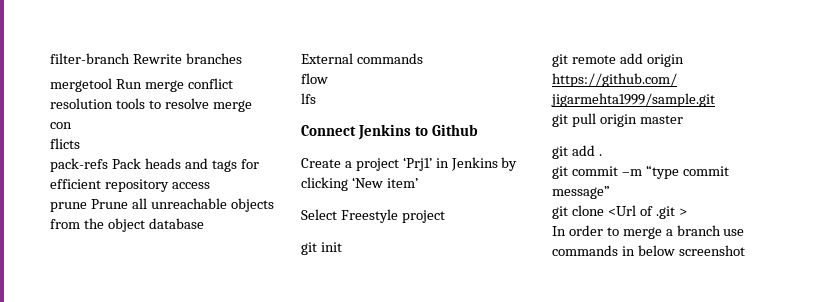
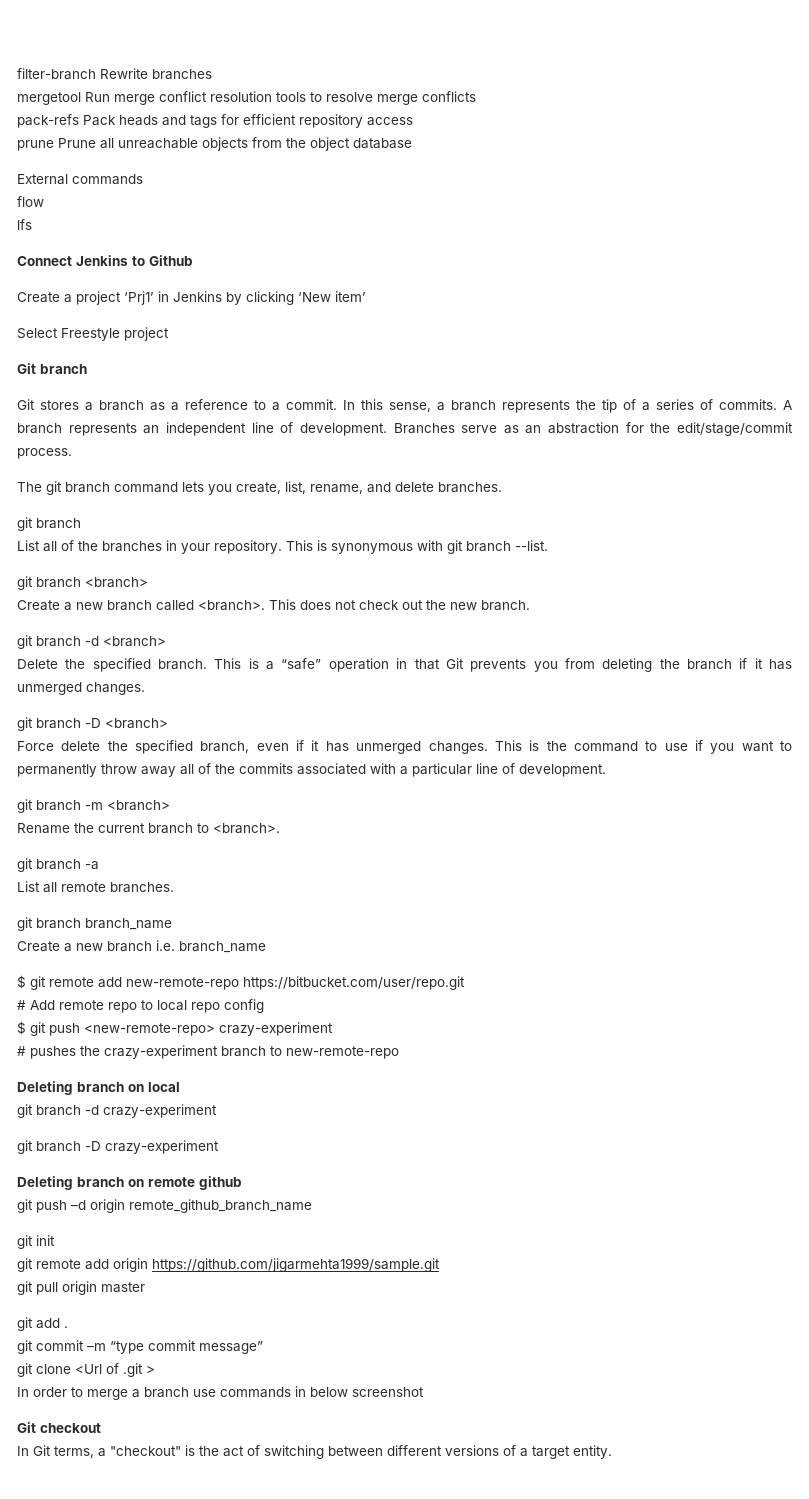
- mergetool Run merge conflict resolution tools to resolve merge con
- flicts
+ mergetool Run merge conflict resolution tools to resolve merge conflicts
+ Git branch
+ Git stores a branch as a reference to a commit. In this sense, a branch represents the tip of a series of commits. A branch represents an independent line of development. Branches serve as an abstraction for the edit/stage/commit process.
+ The git branch command lets you create, list, rename, and delete branches.
+ git branch
+ List all of the branches in your repository. This is synonymous with git branch --list.
+ git branch <branch>
+ Create a new branch called <branch>. This does not check out the new branch.
+ git branch -d <branch>
+ Delete the specified branch. This is a “safe” operation in that Git prevents you from deleting the branch if it has unmerged changes.
+ git branch -D <branch>
+ Force delete the specified branch, even if it has unmerged changes. This is the command to use if you want to permanently throw away all of the commits associated with a particular line of development.
+ git branch -m <branch>
+ Rename the current branch to <branch>.
+ git branch -a
+ List all remote branches.
+ git branch branch_name
+ Create a new branch i.e. branch_name
+ $ git remote add new-remote-repo https://bitbucket.com/user/repo.git
+ # Add remote repo to local repo config
+ $ git push <new-remote-repo> crazy-experiment
+ # pushes the crazy-experiment branch to new-remote-repo
+ Deleting branch on local
+ git branch -d crazy-experiment
+ git branch -D crazy-experiment
+ Deleting branch on remote github
+ git push –d origin remote_github_branch_name
+ Git checkout
+ In Git terms, a "checkout" is the act of switching between different versions of a target entity.

